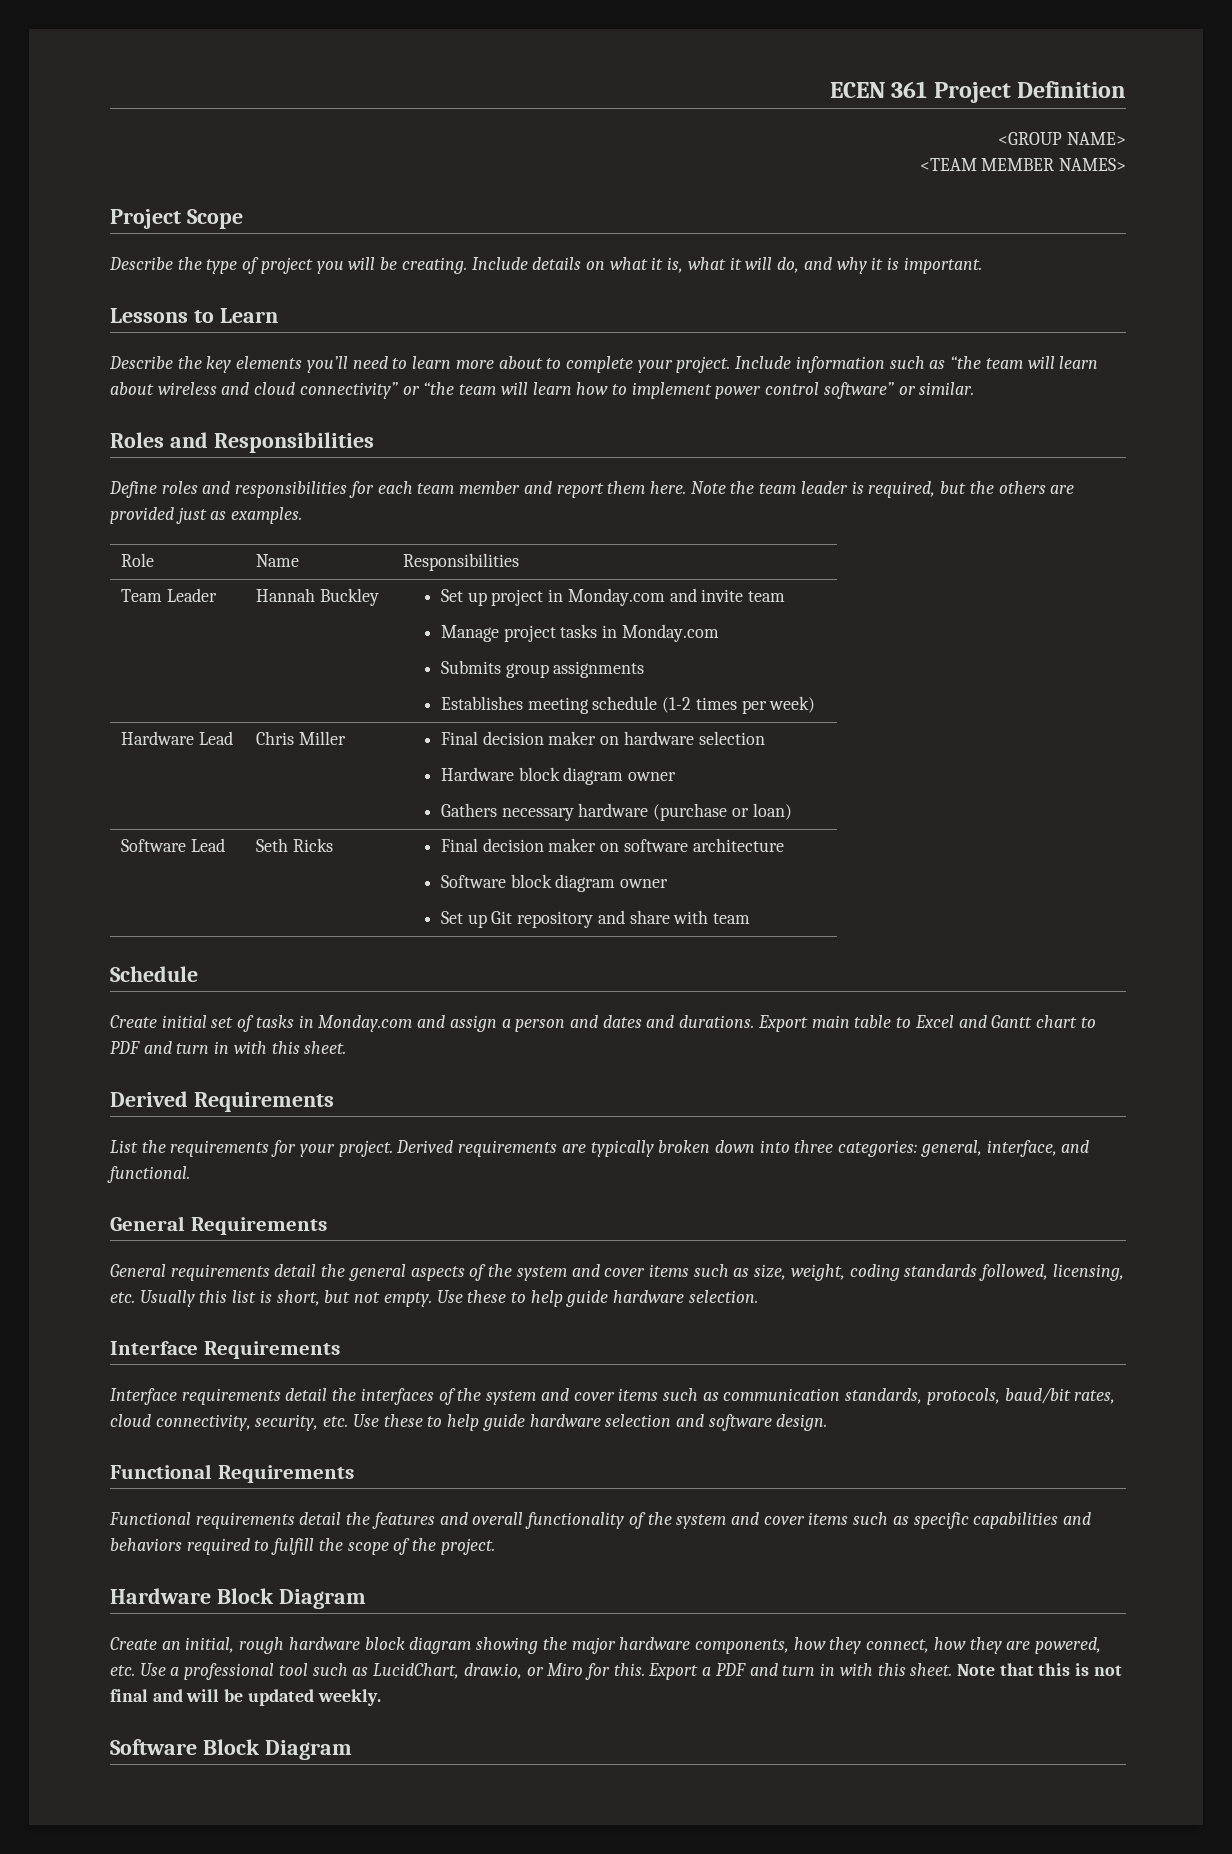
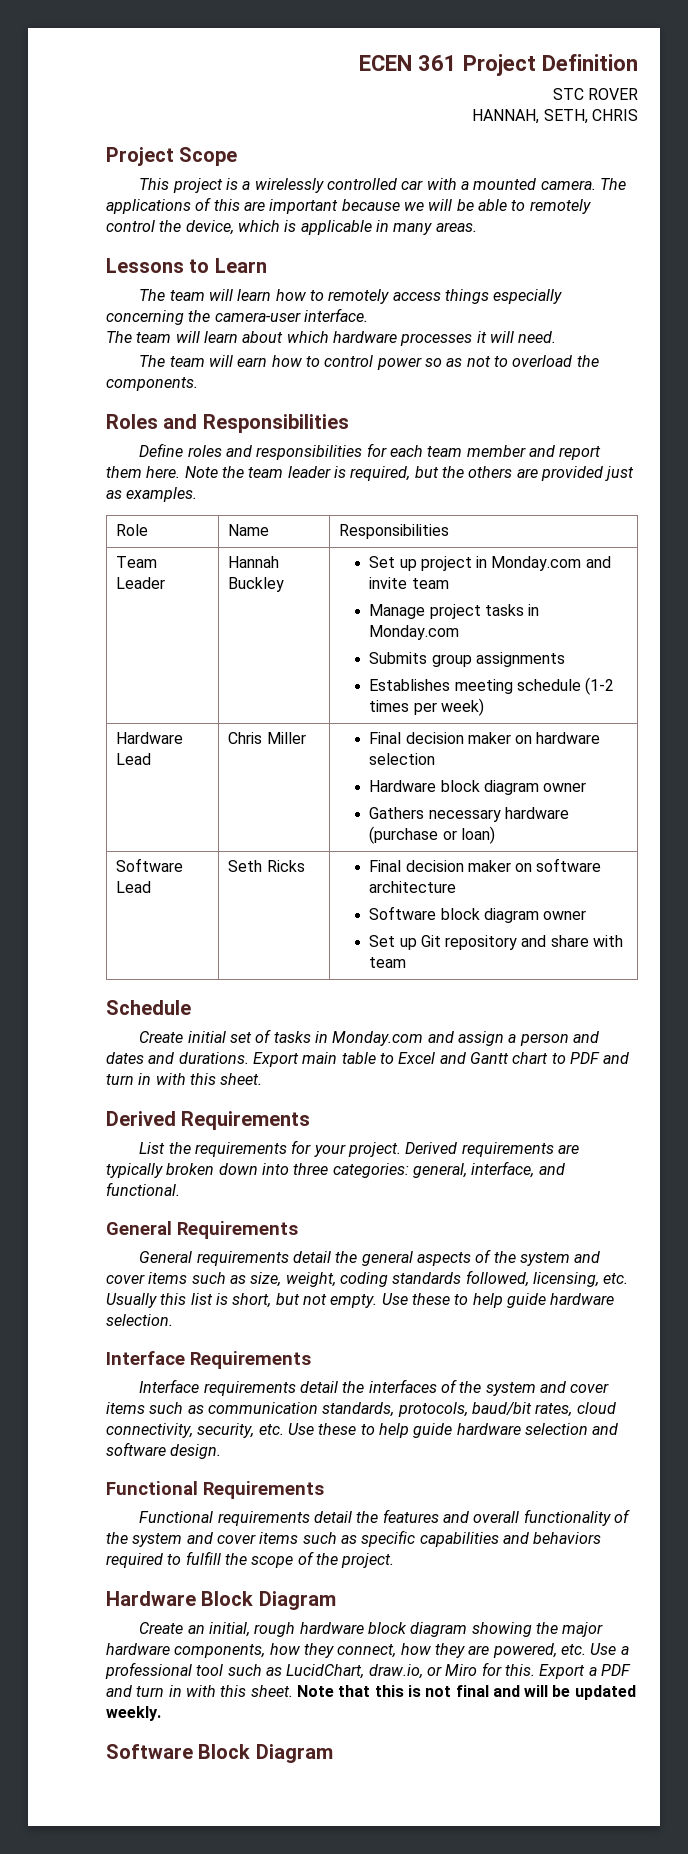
- <GROUP NAME>
- <TEAM MEMBER NAMES>
+ STC ROVER
+ HANNAH, SETH, CHRIS
  Project Scope
- Describe the type of project you will be creating. Include details on what it is, what it will do, and why it is important.
+ This project is a wirelessly controlled car with a mounted camera. The applications of this are important because we will be able to remotely control the device, which is applicable in many areas.
  Lessons to Learn
- Describe the key elements you’ll need to learn more about to complete your project. Include information such as “the team will learn about wireless and cloud connectivity” or “the team will learn how to implement power control software” or similar.
+ The team will learn how to remotely access things especially concerning the camera-user interface.
+ The team will learn about which hardware processes it will need.
+ The team will earn how to control power so as not to overload the components.

